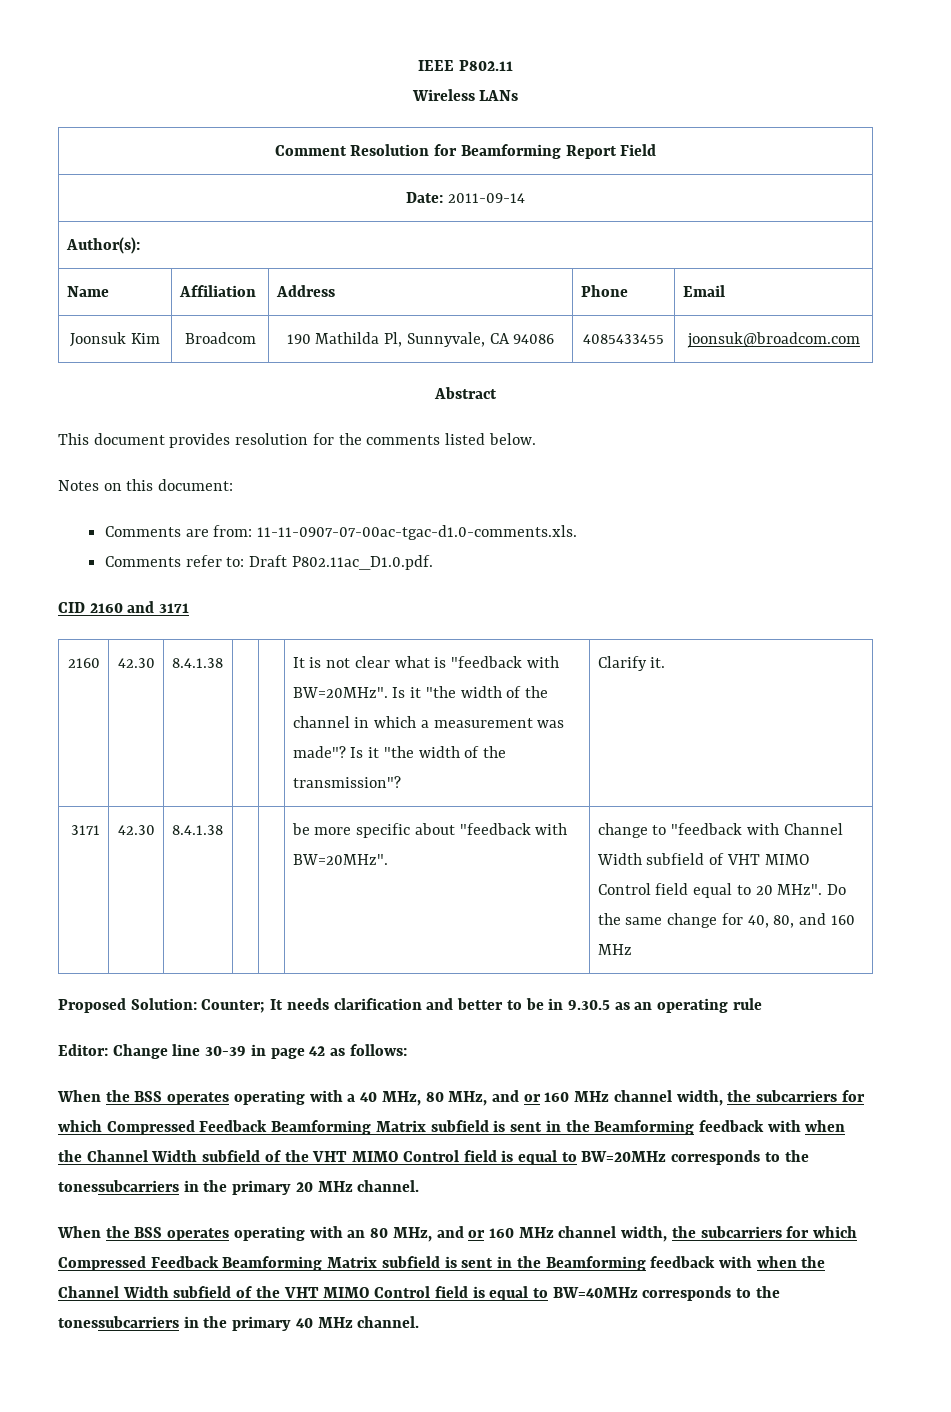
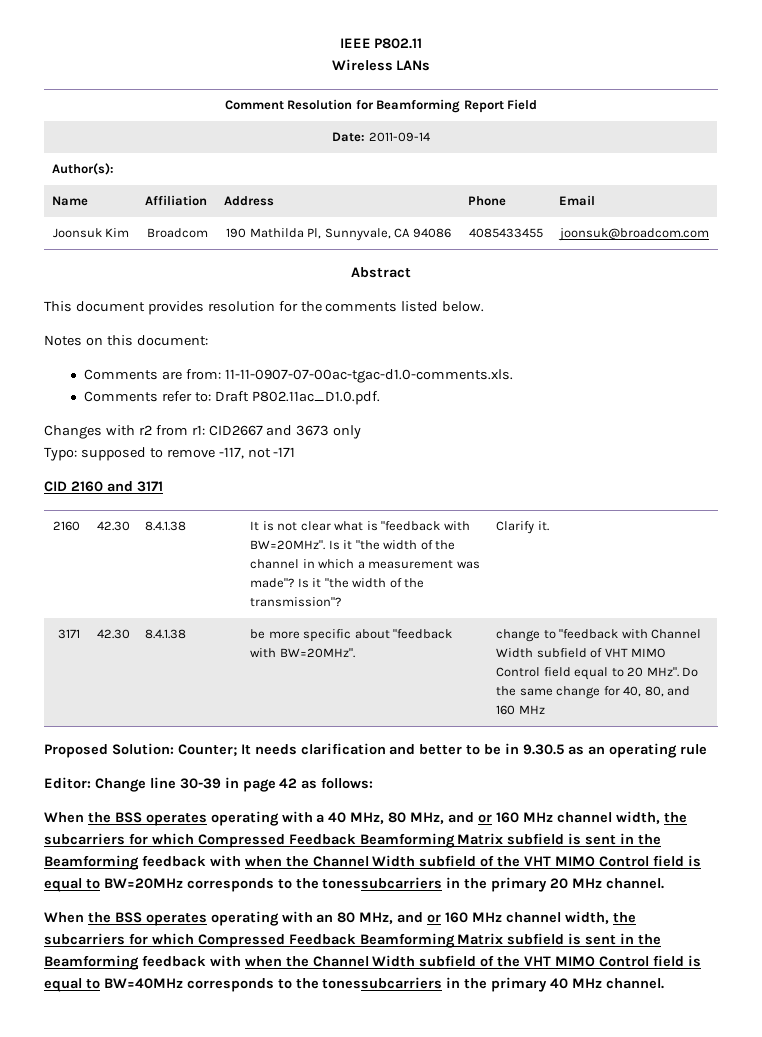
+ Changes with r2 from r1: CID2667 and 3673 only
+ Typo: supposed to remove -117, not -171

